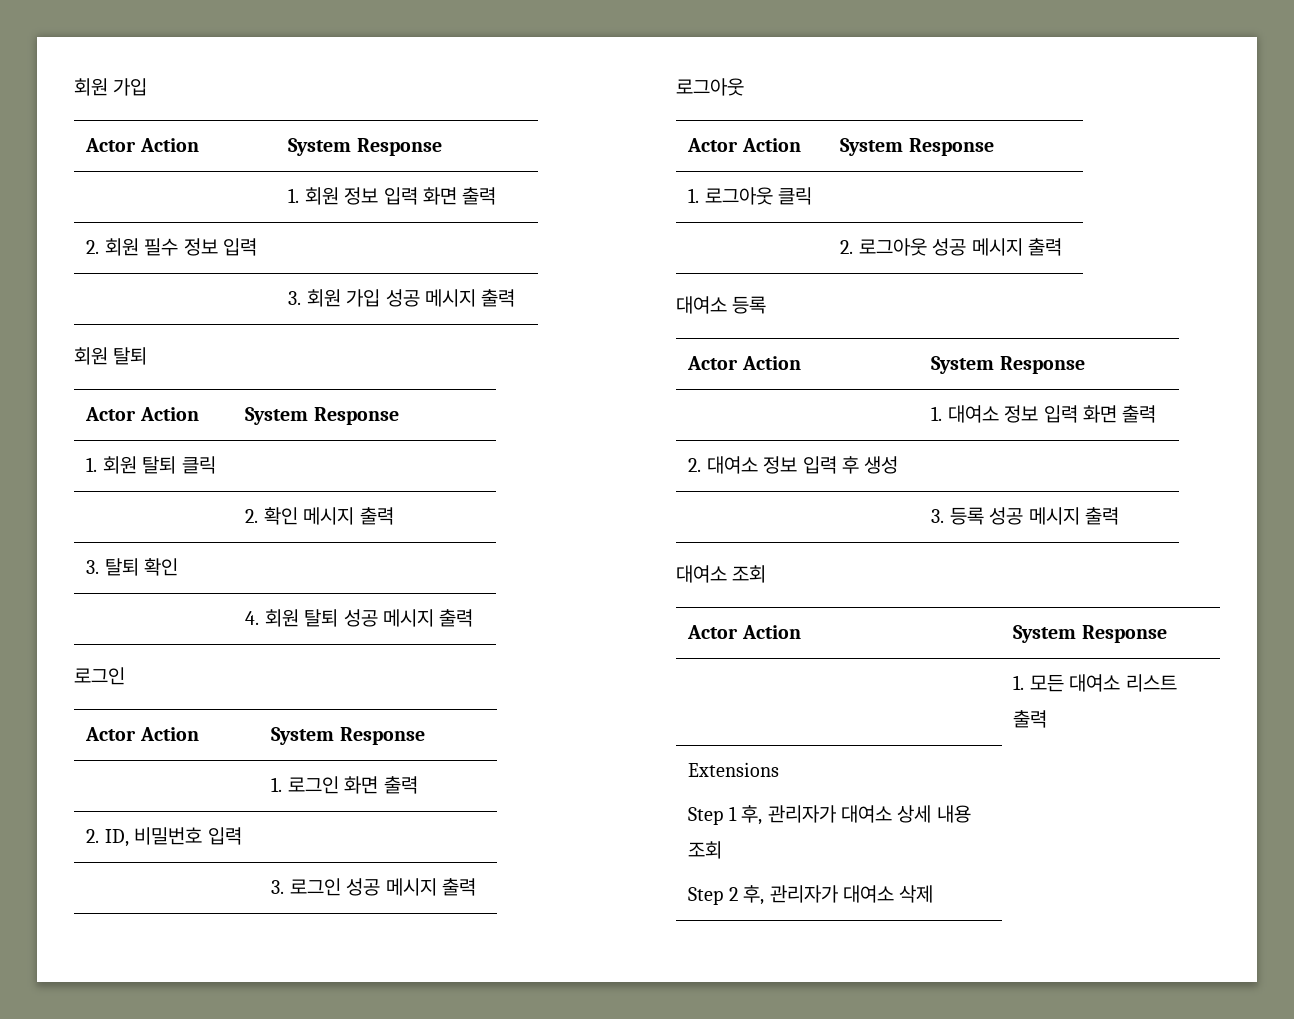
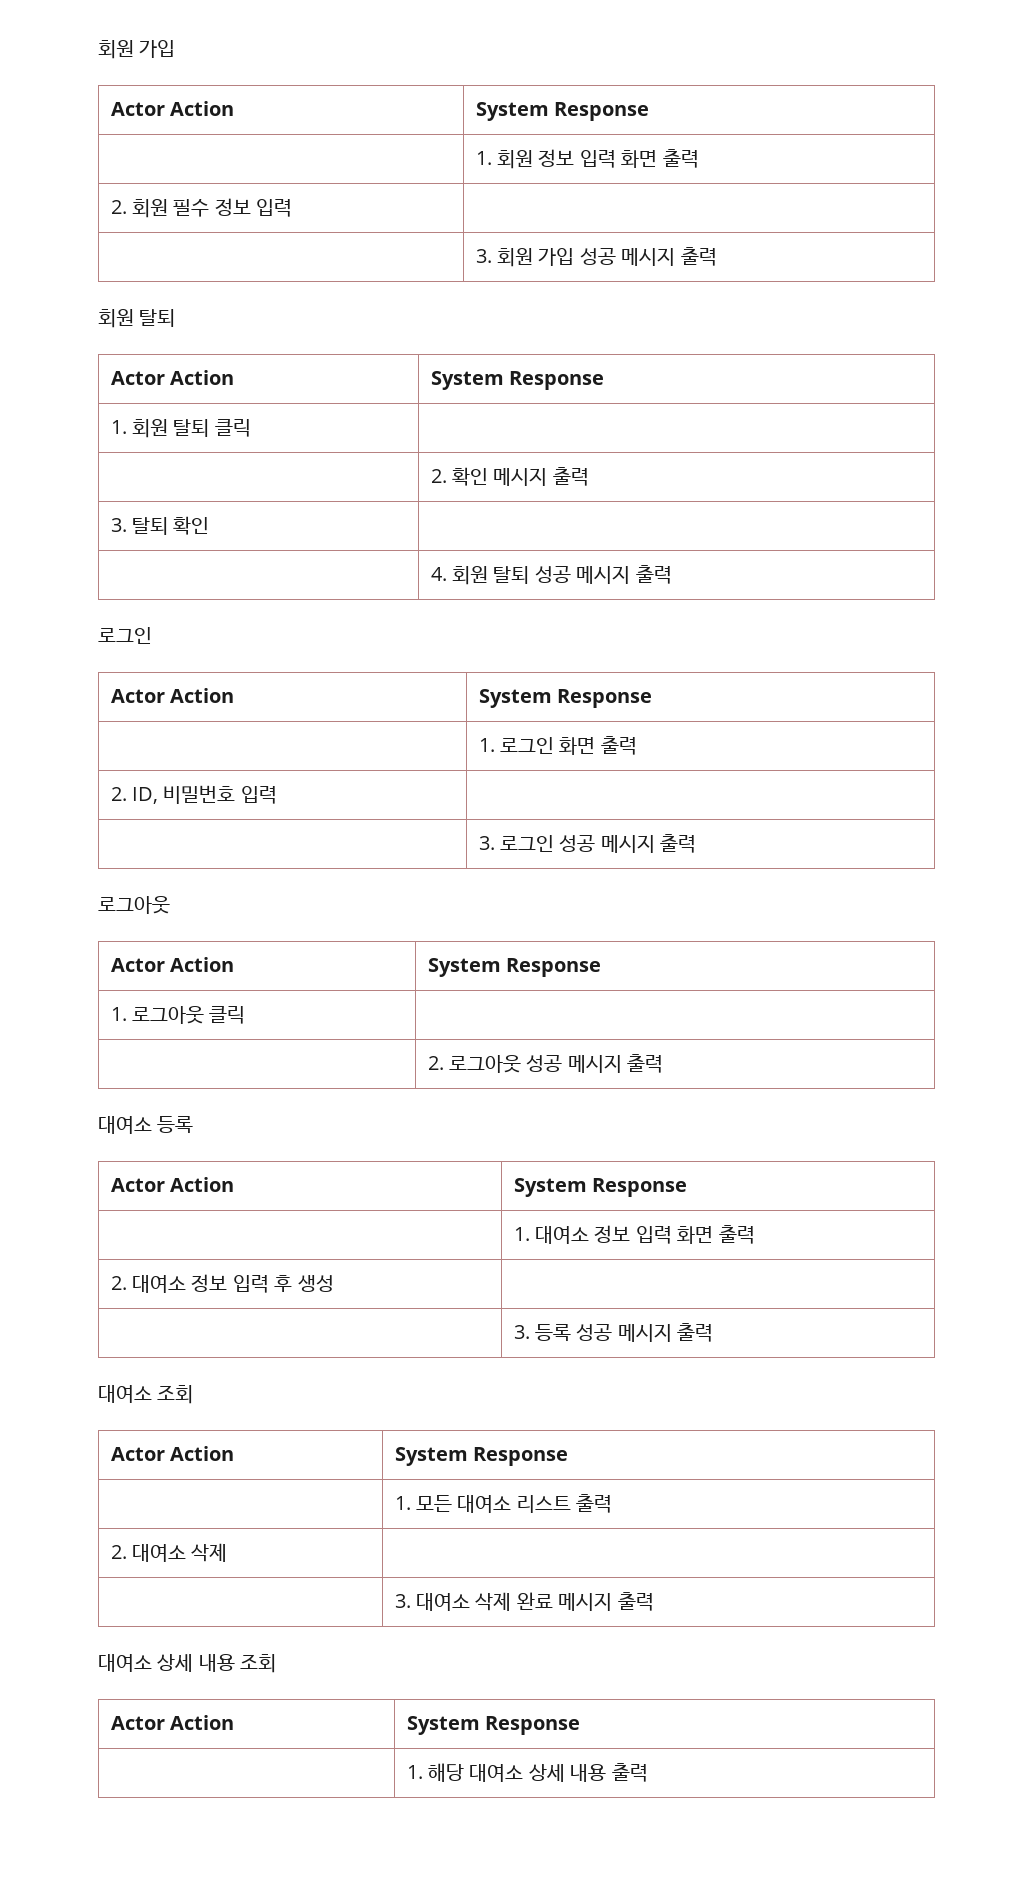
- Extensions
- Step 1 후, 관리자가 대여소 상세 내용 조회
- Step 2 후, 관리자가 대여소 삭제
+ 2. 대여소 삭제 |
+ | 3. 대여소 삭제 완료 메시지 출력
+ 대여소 상세 내용 조회
+ Actor Action | System Response
+ | 1. 해당 대여소 상세 내용 출력

